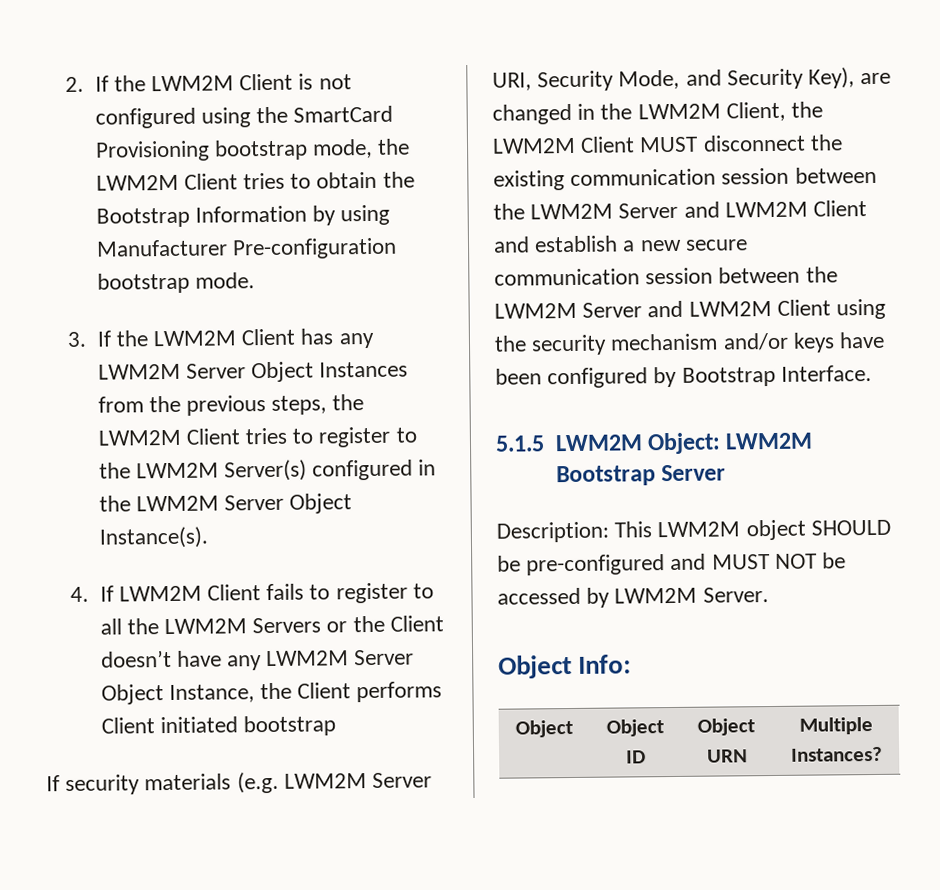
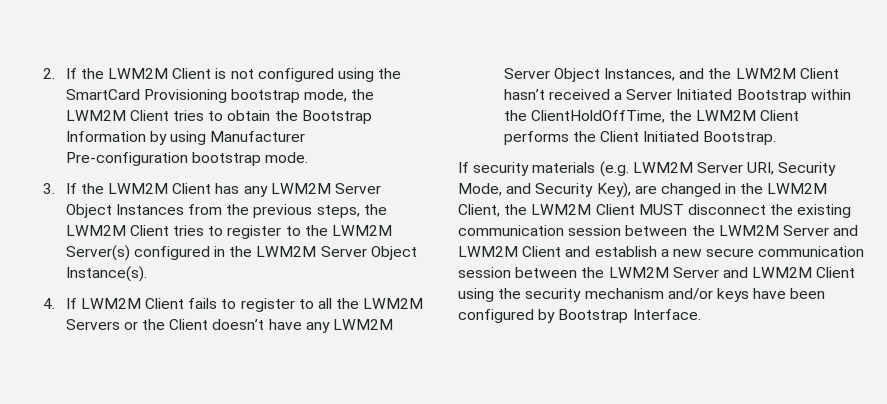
- 4. If LWM2M Client fails to register to all the LWM2M Servers or the Client doesn’t have any LWM2M Server Object Instance, the Client performs Client initiated bootstrap
+ 4. If LWM2M Client fails to register to all the LWM2M Servers or the Client doesn’t have any LWM2M Server Object Instances, and the LWM2M Client hasn’t received a Server Initiated Bootstrap within the ClientHoldOffTime, the LWM2M Client performs the Client Initiated Bootstrap.
- 5.1.5 LWM2M Object: LWM2M Bootstrap Server
- Description: This LWM2M object SHOULD be pre-configured and MUST NOT be accessed by LWM2M Server.
- Object Info:
- Object | Object ID | Object URN | Multiple Instances?

